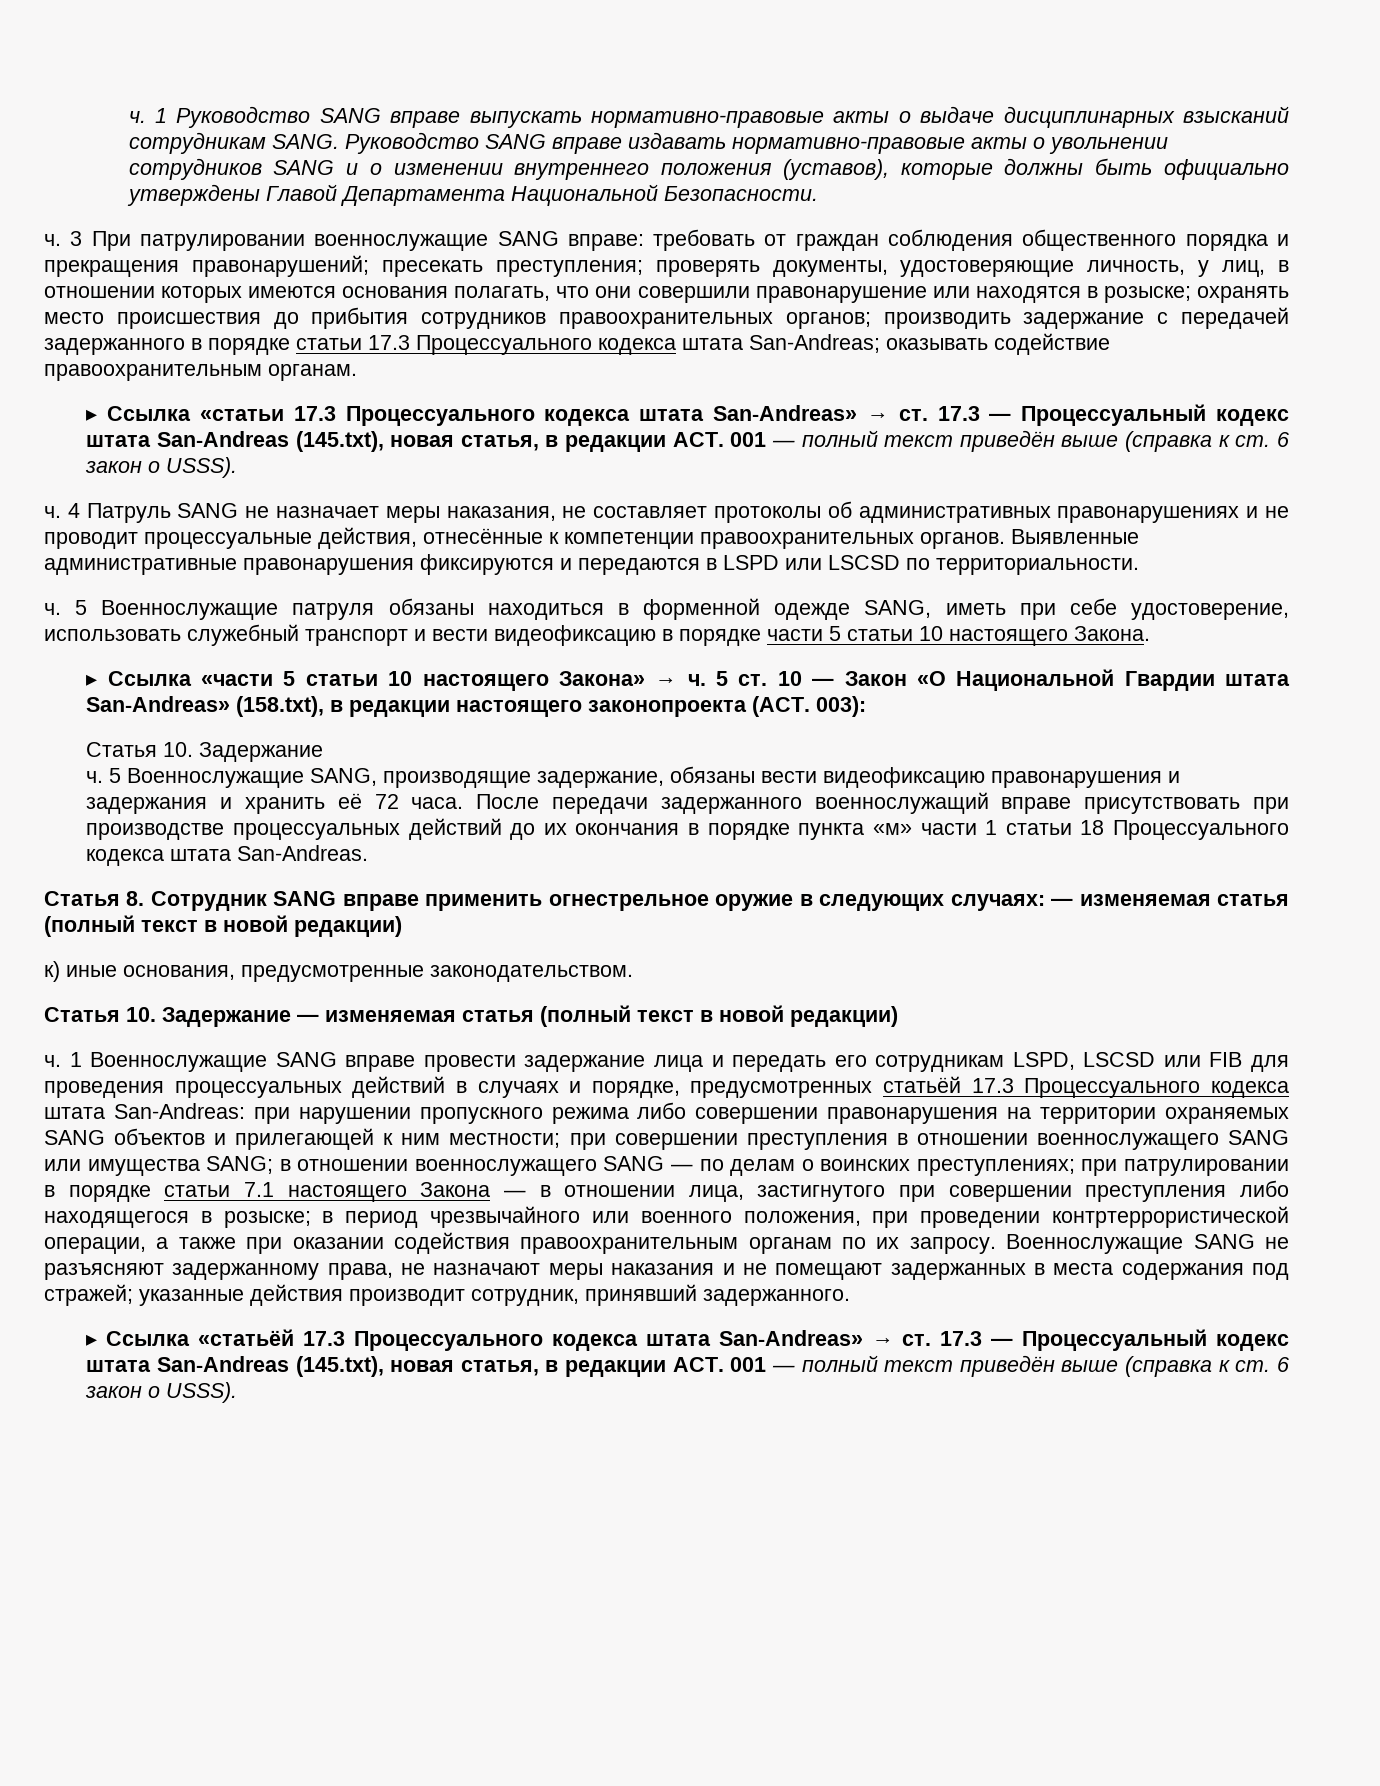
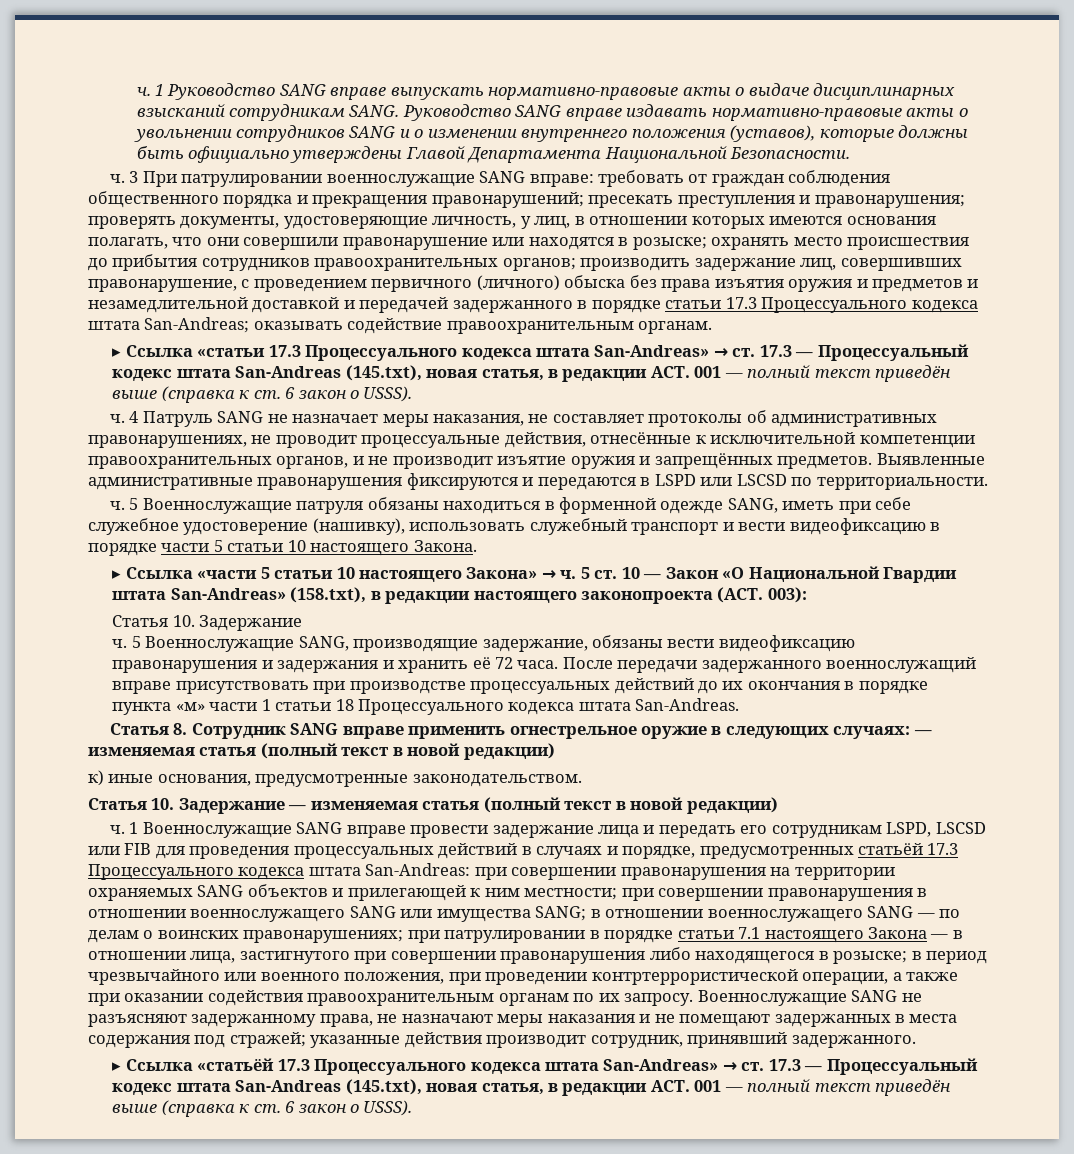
- пресекать преступления;
+ пресекать преступления и правонарушения;
- производить задержание с передачей задержанного в порядке статьи 17.3 Процессуального кодекса штата San-Andreas;
+ производить задержание лиц, совершивших правонарушение, с проведением первичного (личного) обыска без права изъятия оружия и предметов и незамедлительной доставкой и передачей задержанного в порядке статьи 17.3 Процессуального кодекса штата San-Andreas;
- ч. 4 Патруль SANG не назначает меры наказания, не составляет протоколы об административных правонарушениях и не проводит процессуальные действия, отнесённые к компетенции правоохранительных органов.
+ ч. 4 Патруль SANG не назначает меры наказания, не составляет протоколы об административных правонарушениях, не проводит процессуальные действия, отнесённые к исключительной компетенции правоохранительных органов, и не производит изъятие оружия и запрещённых предметов.
- ч. 5 Военнослужащие патруля обязаны находиться в форменной одежде SANG, иметь при себе удостоверение, использовать служебный транспорт и вести видеофиксацию в порядке части 5 статьи 10 настоящего Закона.
+ ч. 5 Военнослужащие патруля обязаны находиться в форменной одежде SANG, иметь при себе служебное удостоверение (нашивку), использовать служебный транспорт и вести видеофиксацию в порядке части 5 статьи 10 настоящего Закона.
- при нарушении пропускного режима либо совершении правонарушения на территории охраняемых SANG объектов и прилегающей к ним местности;
+ при совершении правонарушения на территории охраняемых SANG объектов и прилегающей к ним местности;
- при совершении преступления в отношении военнослужащего SANG или имущества SANG;
+ при совершении правонарушения в отношении военнослужащего SANG или имущества SANG;
- в отношении военнослужащего SANG — по делам о воинских преступлениях;
+ в отношении военнослужащего SANG — по делам о воинских правонарушениях;
- при патрулировании в порядке статьи 7.1 настоящего Закона — в отношении лица, застигнутого при совершении преступления либо находящегося в розыске;
+ при патрулировании в порядке статьи 7.1 настоящего Закона — в отношении лица, застигнутого при совершении правонарушения либо находящегося в розыске;

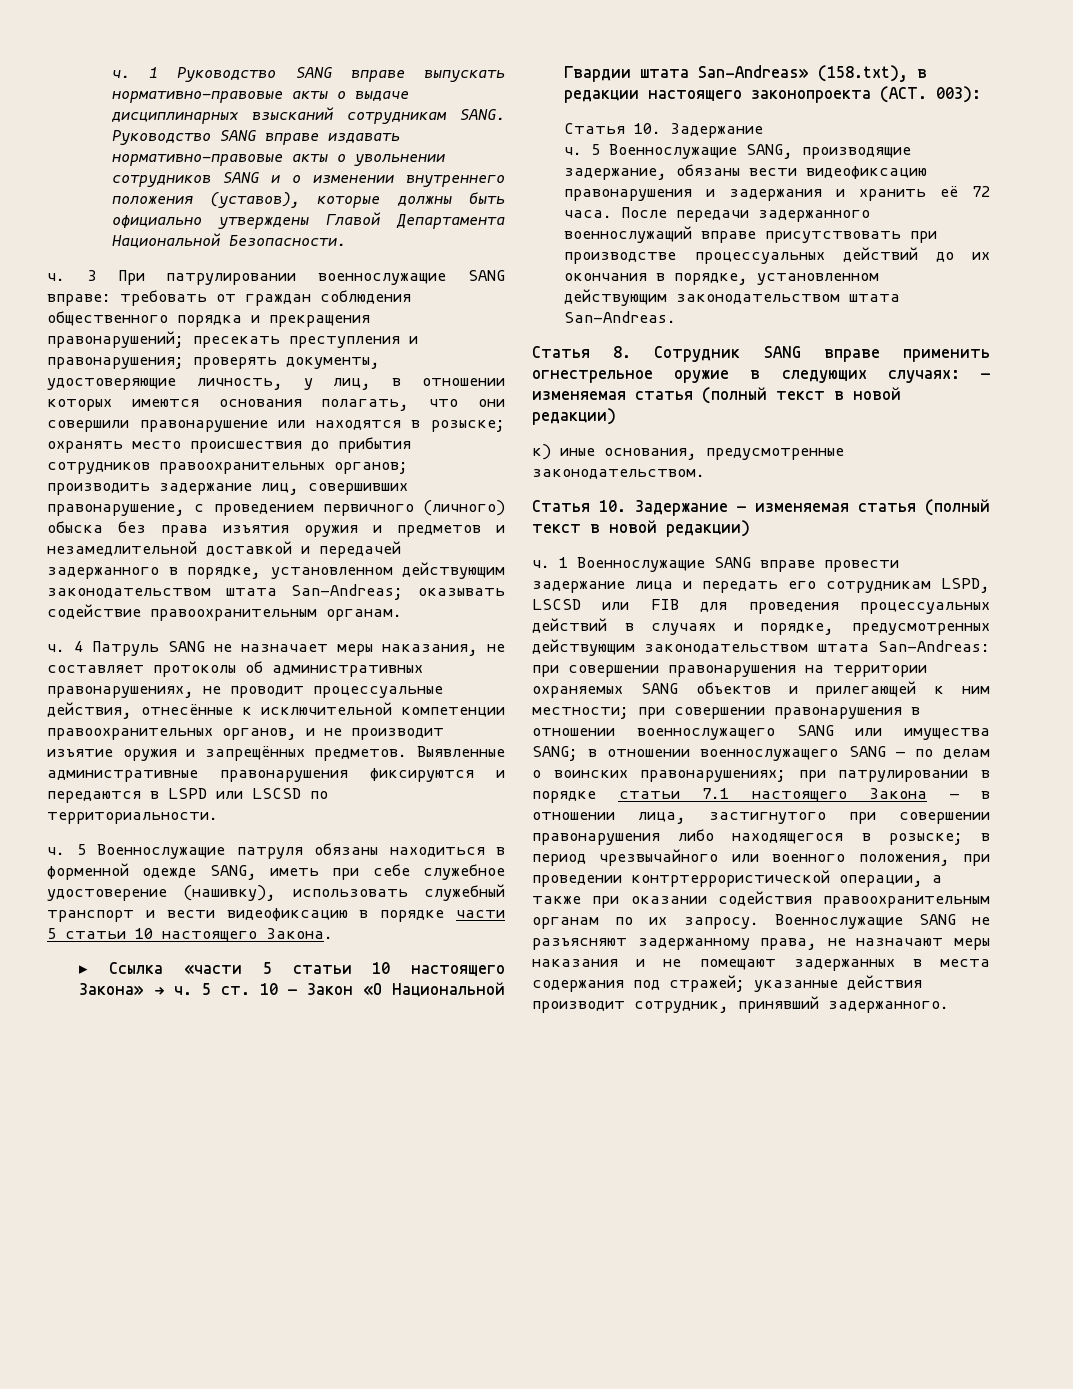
- производить задержание лиц, совершивших правонарушение, с проведением первичного (личного) обыска без права изъятия оружия и предметов и незамедлительной доставкой и передачей задержанного в порядке статьи 17.3 Процессуального кодекса штата San-Andreas;
+ производить задержание лиц, совершивших правонарушение, с проведением первичного (личного) обыска без права изъятия оружия и предметов и незамедлительной доставкой и передачей задержанного в порядке, установленном действующим законодательством штата San-Andreas;
- ▸ Ссылка «статьи 17.3 Процессуального кодекса штата San-Andreas» → ст. 17.3 — Процессуальный кодекс штата San-Andreas (145.txt), новая статья, в редакции ACT. 001 — полный текст приведён выше (справка к ст. 6 закон о USSS).
- После передачи задержанного военнослужащий вправе присутствовать при производстве процессуальных действий до их окончания в порядке пункта «м» части 1 статьи 18 Процессуального кодекса штата San-Andreas.
+ После передачи задержанного военнослужащий вправе присутствовать при производстве процессуальных действий до их окончания в порядке, установленном действующим законодательством штата San-Andreas.
- ч. 1 Военнослужащие SANG вправе провести задержание лица и передать его сотрудникам LSPD, LSCSD или FIB для проведения процессуальных действий в случаях и порядке, предусмотренных статьёй 17.3 Процессуального кодекса штата San-Andreas:
+ ч. 1 Военнослужащие SANG вправе провести задержание лица и передать его сотрудникам LSPD, LSCSD или FIB для проведения процессуальных действий в случаях и порядке, предусмотренных действующим законодательством штата San-Andreas:
- ▸ Ссылка «статьёй 17.3 Процессуального кодекса штата San-Andreas» → ст. 17.3 — Процессуальный кодекс штата San-Andreas (145.txt), новая статья, в редакции ACT. 001 — полный текст приведён выше (справка к ст. 6 закон о USSS).

